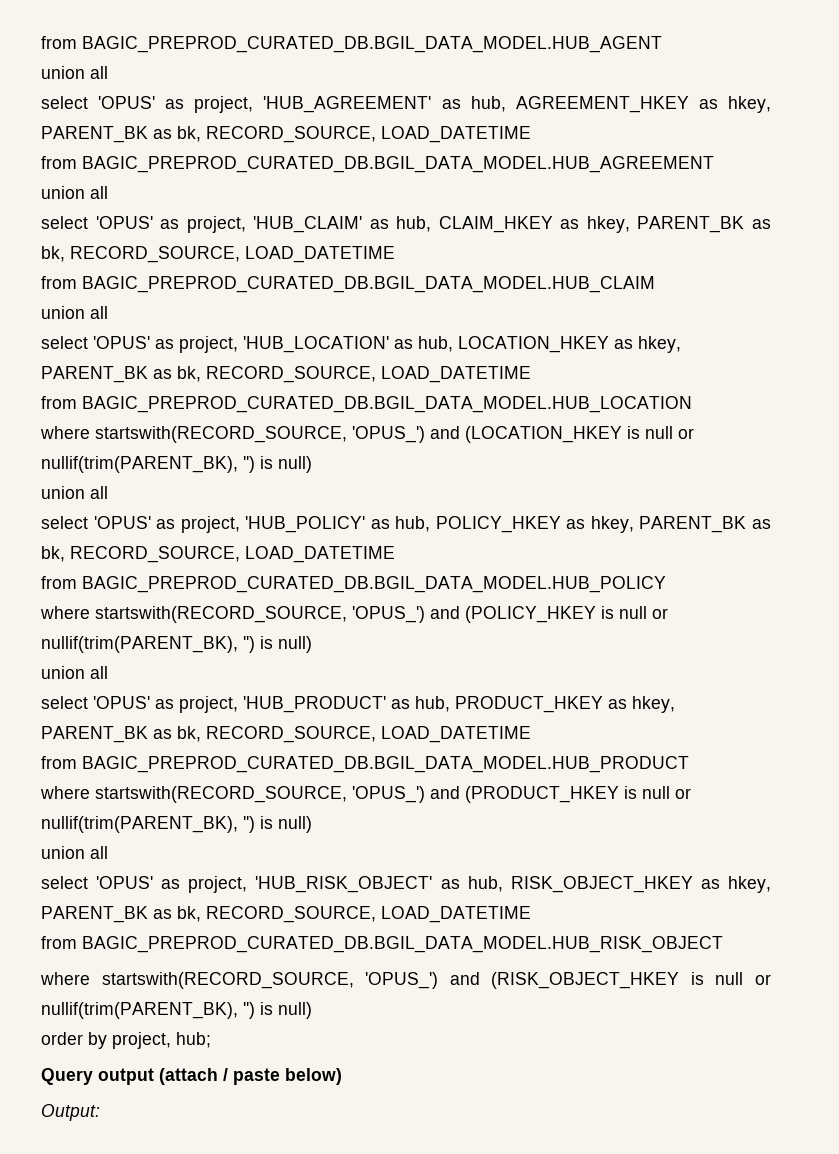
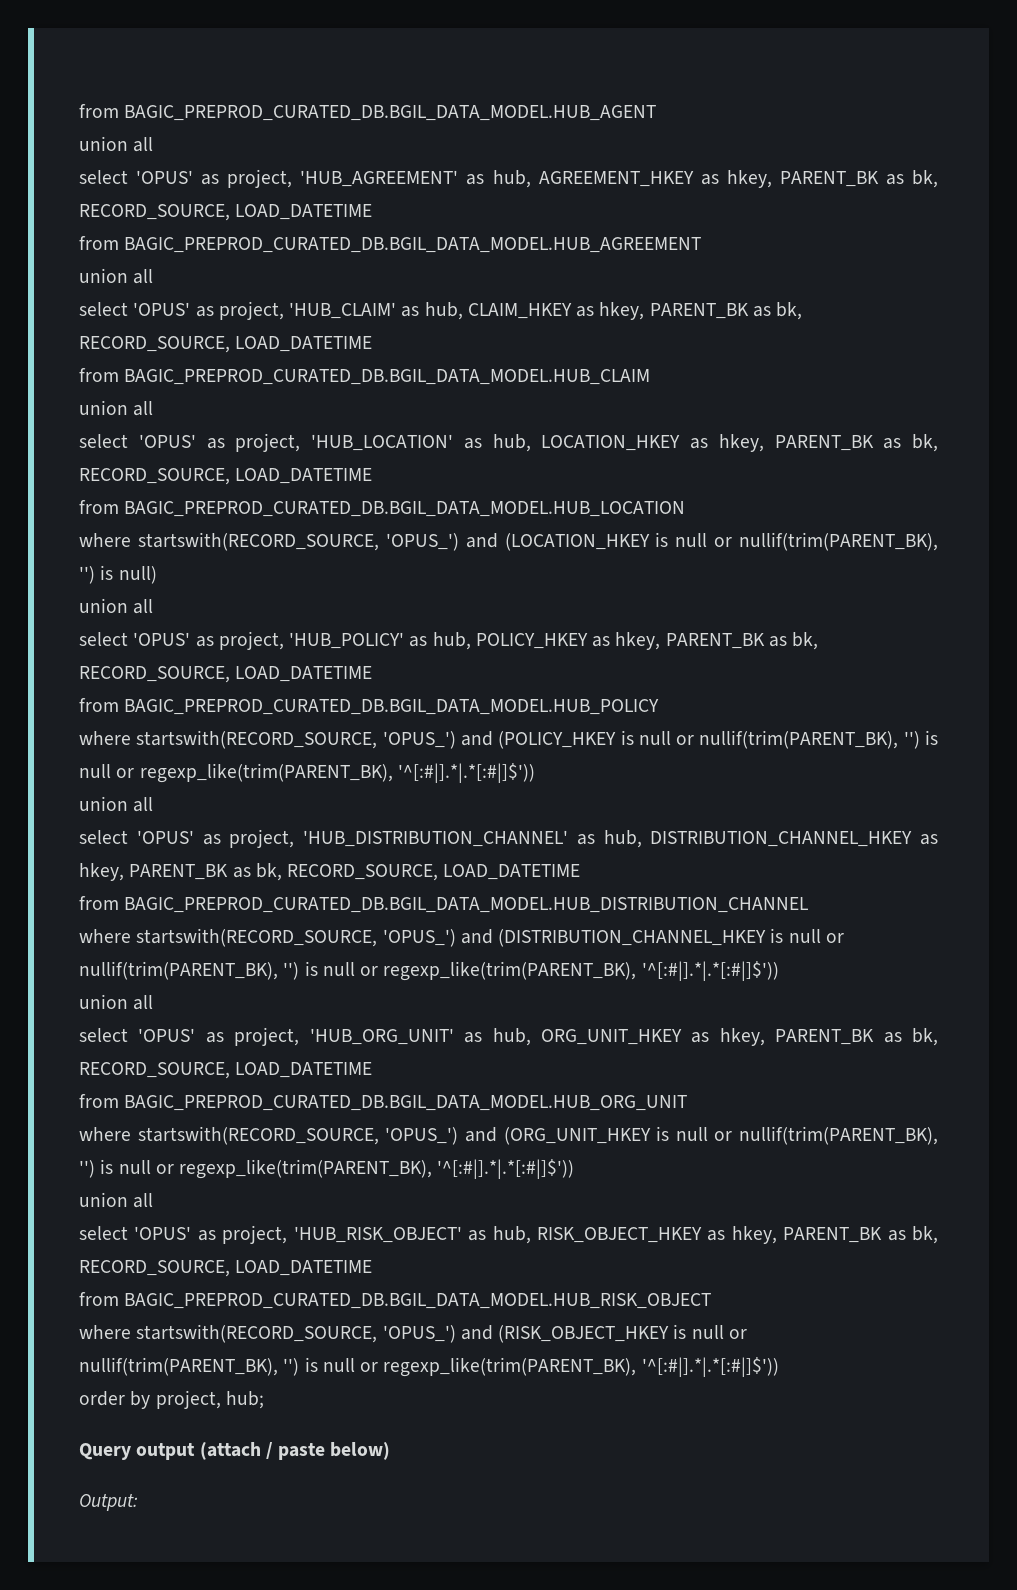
- where startswith(RECORD_SOURCE, 'OPUS_') and (POLICY_HKEY is null or nullif(trim(PARENT_BK), '') is null)
+ where startswith(RECORD_SOURCE, 'OPUS_') and (POLICY_HKEY is null or nullif(trim(PARENT_BK), '') is null or regexp_like(trim(PARENT_BK), '^[:#|].*|.*[:#|]$'))
  union all
- select 'OPUS' as project, 'HUB_PRODUCT' as hub, PRODUCT_HKEY as hkey, PARENT_BK as bk, RECORD_SOURCE, LOAD_DATETIME
- from BAGIC_PREPROD_CURATED_DB.BGIL_DATA_MODEL.HUB_PRODUCT
- where startswith(RECORD_SOURCE, 'OPUS_') and (PRODUCT_HKEY is null or nullif(trim(PARENT_BK), '') is null)
+ select 'OPUS' as project, 'HUB_DISTRIBUTION_CHANNEL' as hub, DISTRIBUTION_CHANNEL_HKEY as hkey, PARENT_BK as bk, RECORD_SOURCE, LOAD_DATETIME
+ from BAGIC_PREPROD_CURATED_DB.BGIL_DATA_MODEL.HUB_DISTRIBUTION_CHANNEL
+ where startswith(RECORD_SOURCE, 'OPUS_') and (DISTRIBUTION_CHANNEL_HKEY is null or nullif(trim(PARENT_BK), '') is null or regexp_like(trim(PARENT_BK), '^[:#|].*|.*[:#|]$'))
+ union all
+ select 'OPUS' as project, 'HUB_ORG_UNIT' as hub, ORG_UNIT_HKEY as hkey, PARENT_BK as bk, RECORD_SOURCE, LOAD_DATETIME
+ from BAGIC_PREPROD_CURATED_DB.BGIL_DATA_MODEL.HUB_ORG_UNIT
+ where startswith(RECORD_SOURCE, 'OPUS_') and (ORG_UNIT_HKEY is null or nullif(trim(PARENT_BK), '') is null or regexp_like(trim(PARENT_BK), '^[:#|].*|.*[:#|]$'))
- where startswith(RECORD_SOURCE, 'OPUS_') and (RISK_OBJECT_HKEY is null or nullif(trim(PARENT_BK), '') is null)
+ where startswith(RECORD_SOURCE, 'OPUS_') and (RISK_OBJECT_HKEY is null or nullif(trim(PARENT_BK), '') is null or regexp_like(trim(PARENT_BK), '^[:#|].*|.*[:#|]$'))

